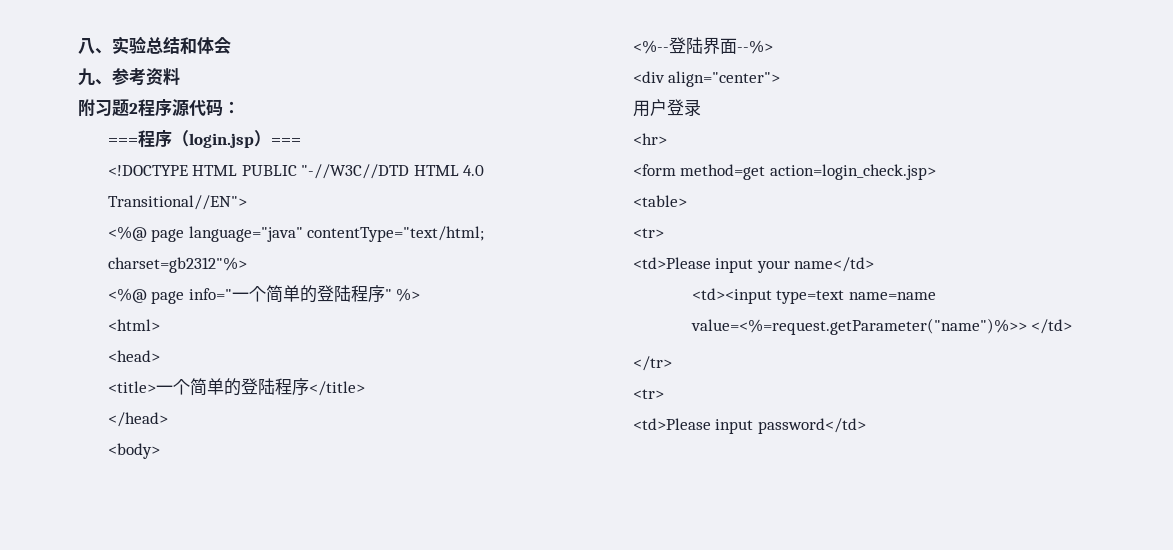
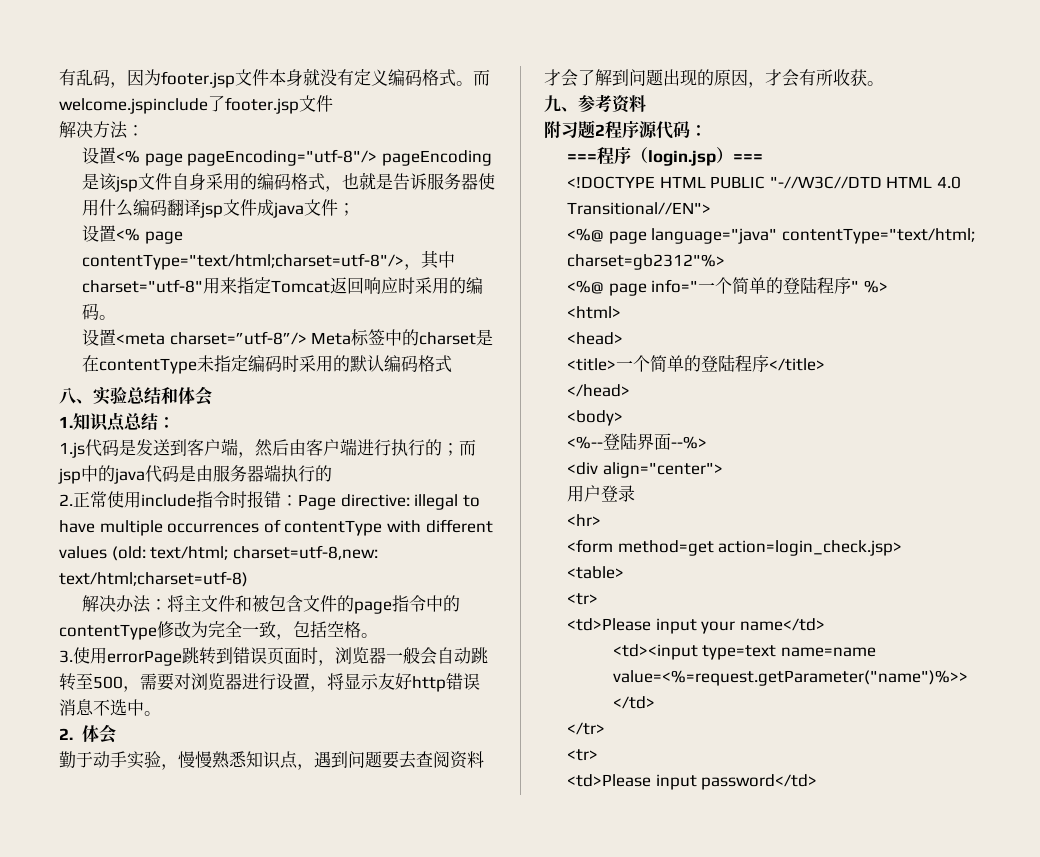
+ 有乱码，因为footer.jsp文件本身就没有定义编码格式。而welcome.jspinclude了footer.jsp文件
+ 解决方法：
+ 设置<% page pageEncoding="utf-8"/> pageEncoding是该jsp文件自身采用的编码格式，也就是告诉服务器使用什么编码翻译jsp文件成java文件；
+ 设置<% page contentType="text/html;charset=utf-8"/>，其中charset="utf-8"用来指定Tomcat返回响应时采用的编码。
+ 设置<meta charset=”utf-8”/> Meta标签中的charset是在contentType未指定编码时采用的默认编码格式
+ 1.知识点总结：
+ 1.js代码是发送到客户端，然后由客户端进行执行的；而jsp中的java代码是由服务器端执行的
+ 2.正常使用include指令时报错：Page directive: illegal to have multiple occurrences of contentType with different values (old: text/html; charset=utf-8,new: text/html;charset=utf-8)
+ 解决办法：将主文件和被包含文件的page指令中的contentType修改为完全一致，包括空格。
+ 3.使用errorPage跳转到错误页面时，浏览器一般会自动跳转至500，需要对浏览器进行设置，将显示友好http错误消息不选中。
+ 2.体会
+ 勤于动手实验，慢慢熟悉知识点，遇到问题要去查阅资料才会了解到问题出现的原因，才会有所收获。

